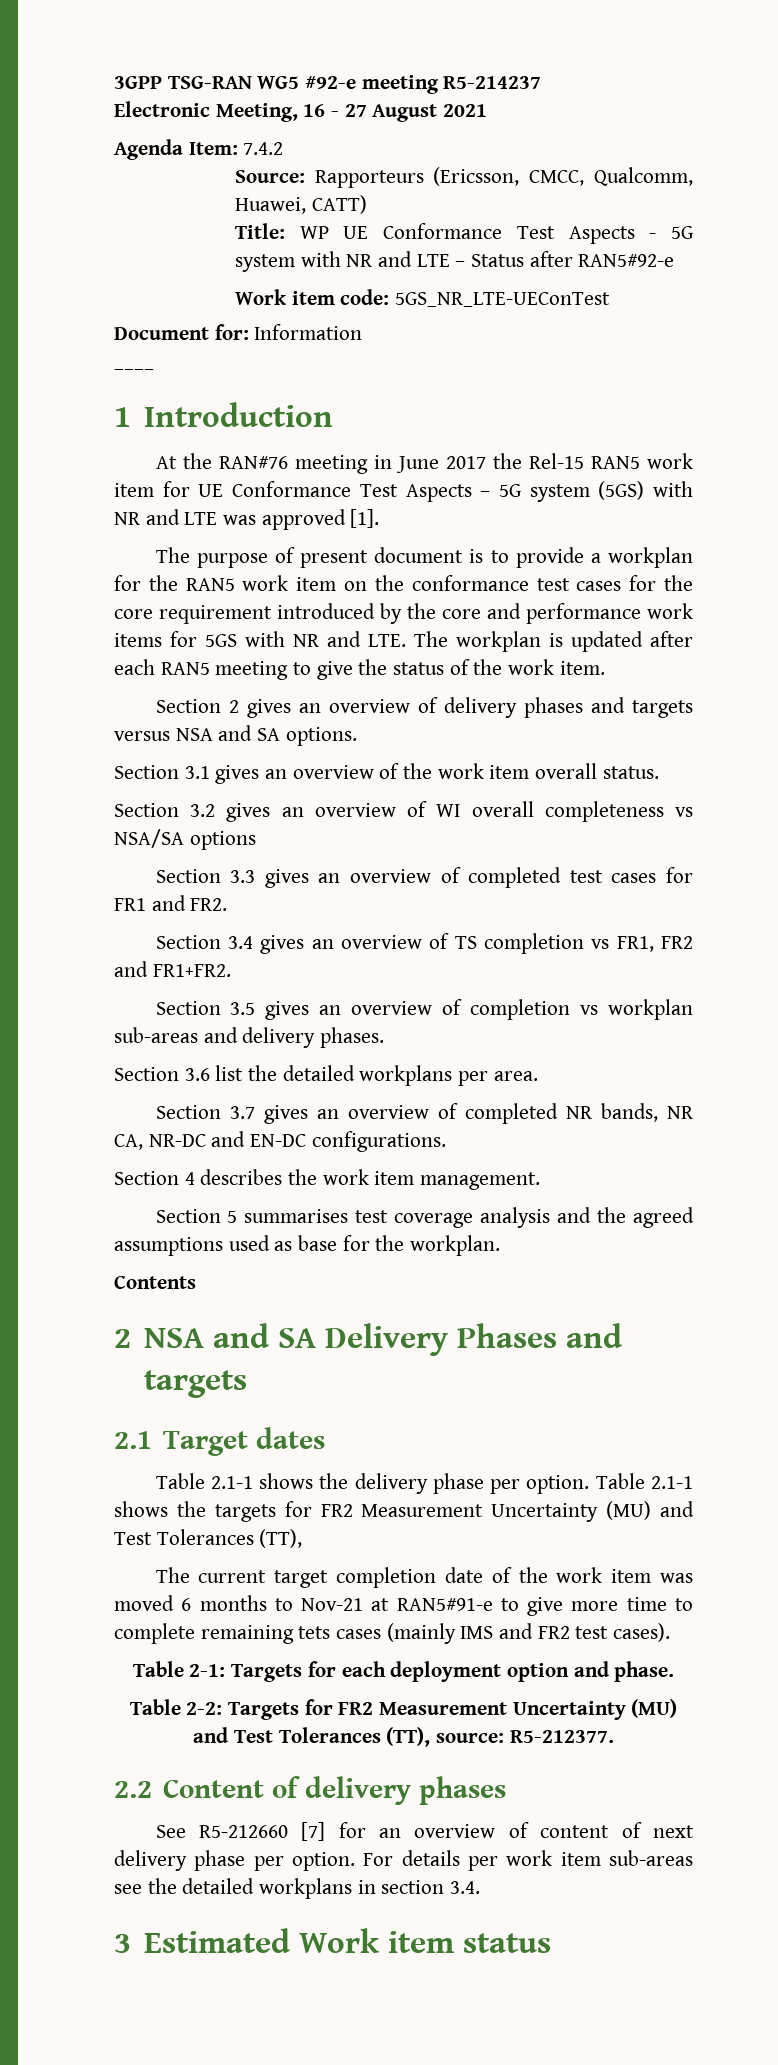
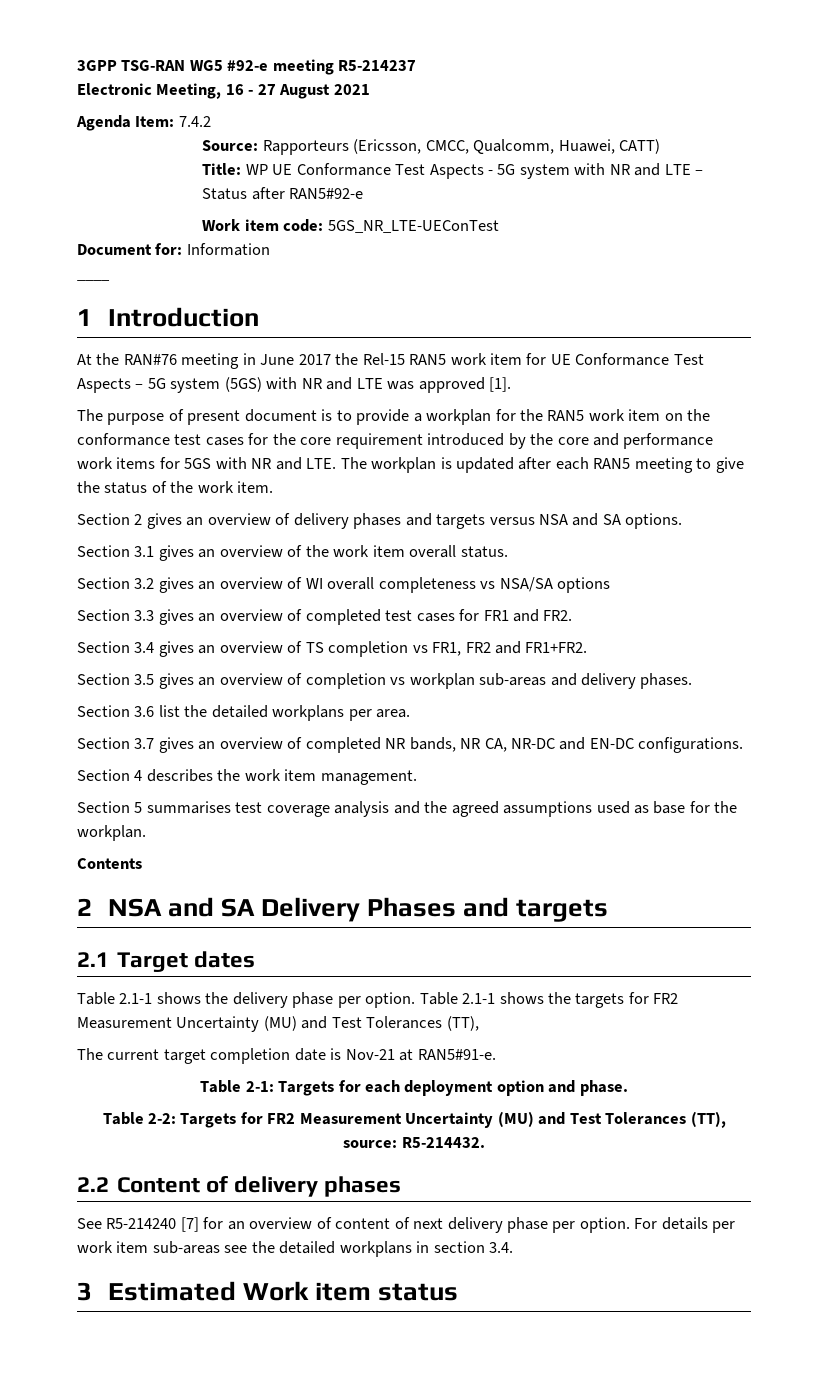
- The current target completion date of the work item was moved 6 months to Nov-21 at RAN5#91-e to give more time to complete remaining tets cases (mainly IMS and FR2 test cases).
+ The current target completion date is Nov-21 at RAN5#91-e.
- Table 2-2: Targets for FR2 Measurement Uncertainty (MU) and Test Tolerances (TT), source: R5-212377.
+ Table 2-2: Targets for FR2 Measurement Uncertainty (MU) and Test Tolerances (TT), source: R5-214432.
- See R5-212660 [7] for an overview of content of next delivery phase per option.
+ See R5-214240 [7] for an overview of content of next delivery phase per option.

